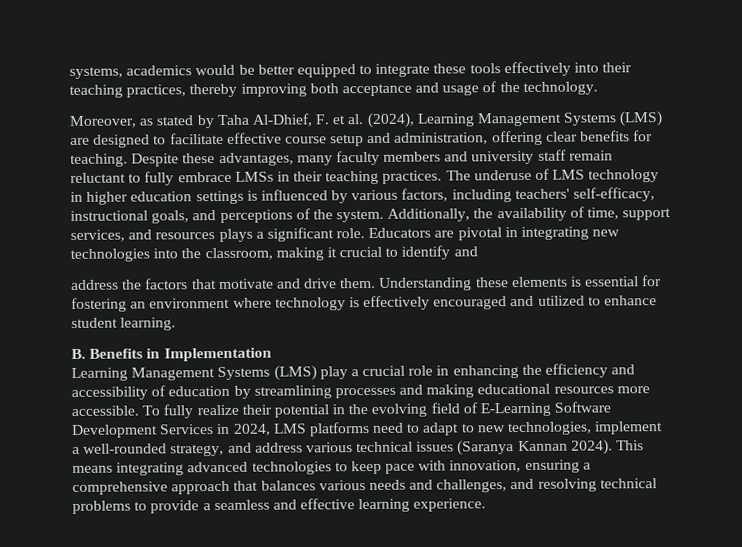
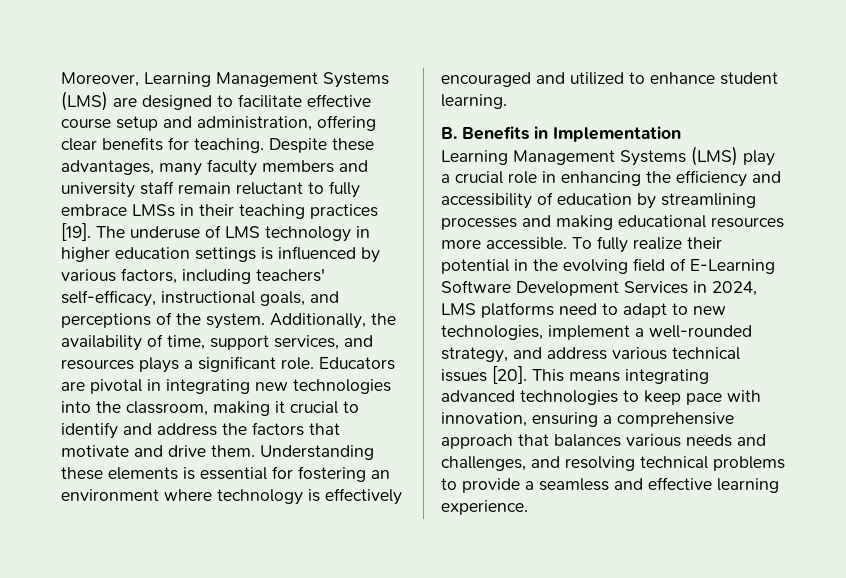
- systems, academics would be better equipped to integrate these tools effectively into their teaching practices, thereby improving both acceptance and usage of the technology.
- Moreover, as stated by Taha Al-Dhief, F. et al. (2024), Learning Management Systems (LMS) are designed to facilitate effective course setup and administration, offering clear benefits for teaching.
+ Moreover, Learning Management Systems (LMS) are designed to facilitate effective course setup and administration, offering clear benefits for teaching.
- Despite these advantages, many faculty members and university staff remain reluctant to fully embrace LMSs in their teaching practices.
+ Despite these advantages, many faculty members and university staff remain reluctant to fully embrace LMSs in their teaching practices [19].
- Educators are pivotal in integrating new technologies into the classroom, making it crucial to identify and
- address the factors that motivate and drive them.
+ Educators are pivotal in integrating new technologies into the classroom, making it crucial to identify and address the factors that motivate and drive them.
- To fully realize their potential in the evolving field of E-Learning Software Development Services in 2024, LMS platforms need to adapt to new technologies, implement a well-rounded strategy, and address various technical issues (Saranya Kannan 2024).
+ To fully realize their potential in the evolving field of E-Learning Software Development Services in 2024, LMS platforms need to adapt to new technologies, implement a well-rounded strategy, and address various technical issues [20].

